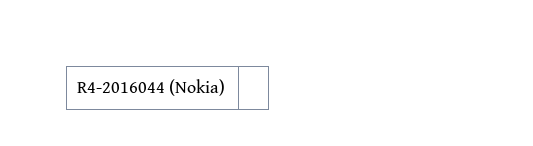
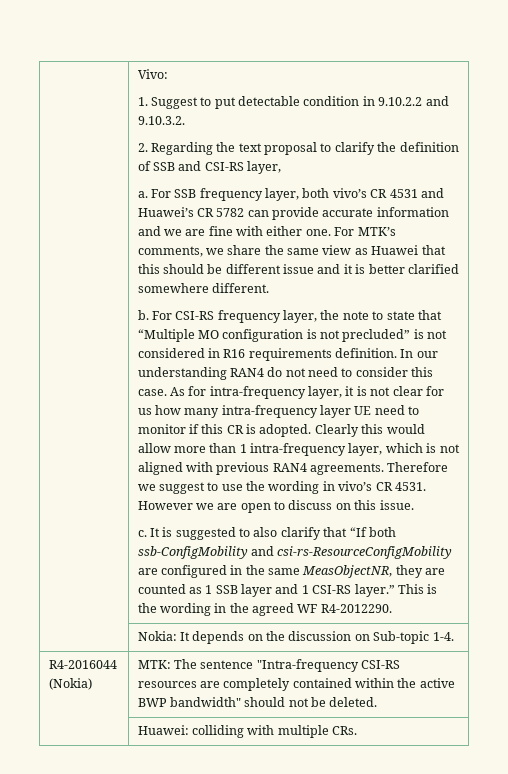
- R4-2016044 (Nokia)
+ Vivo:
+ 1. Suggest to put detectable condition in 9.10.2.2 and 9.10.3.2.
+ 2. Regarding the text proposal to clarify the definition of SSB and CSI-RS layer,
+ a. For SSB frequency layer, both vivo’s CR 4531 and Huawei’s CR 5782 can provide accurate information and we are fine with either one. For MTK’s comments, we share the same view as Huawei that this should be different issue and it is better clarified somewhere different.
+ b. For CSI-RS frequency layer, the note to state that “Multiple MO configuration is not precluded” is not considered in R16 requirements definition. In our understanding RAN4 do not need to consider this case. As for intra-frequency layer, it is not clear for us how many intra-frequency layer UE need to monitor if this CR is adopted. Clearly this would allow more than 1 intra-frequency layer, which is not aligned with previous RAN4 agreements. Therefore we suggest to use the wording in vivo’s CR 4531. However we are open to discuss on this issue.
+ c. It is suggested to also clarify that “If both ssb-ConfigMobility and csi-rs-ResourceConfigMobility are configured in the same MeasObjectNR, they are counted as 1 SSB layer and 1 CSI-RS layer.” This is the wording in the agreed WF R4-2012290.
+ | Nokia: It depends on the discussion on Sub-topic 1-4.
+ R4-2016044 (Nokia) | MTK: The sentence "Intra-frequency CSI-RS resources are completely contained within the active BWP bandwidth" should not be deleted.
+ | Huawei: colliding with multiple CRs.

